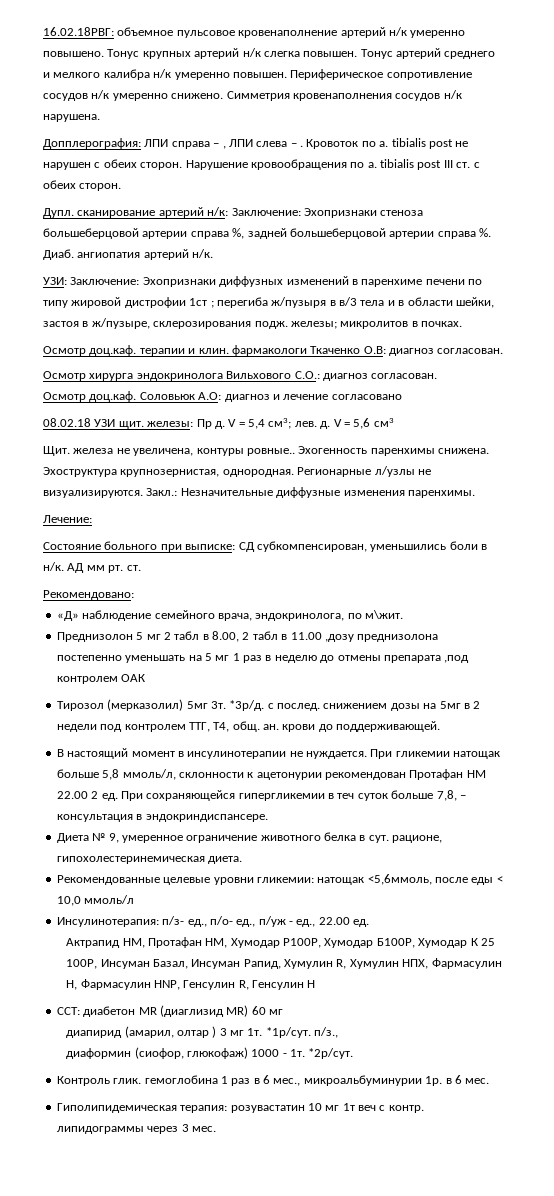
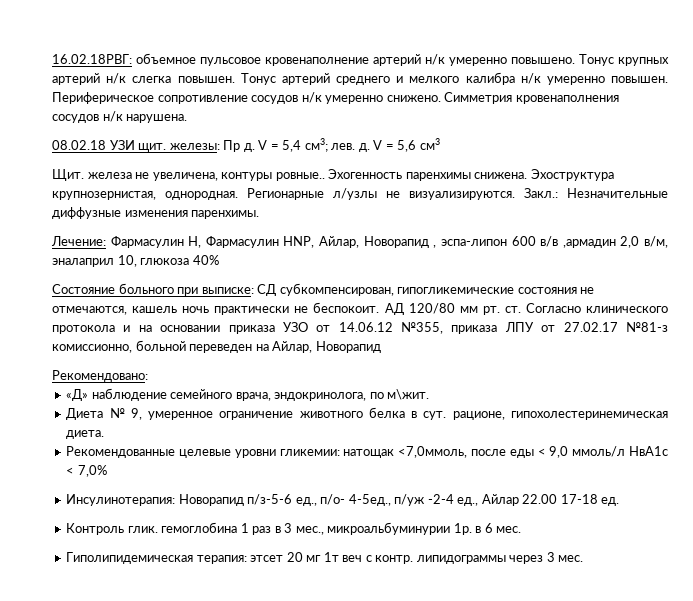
- Допплерография: ЛПИ справа – , ЛПИ слева – . Кровоток по а. tibialis роst не нарушен с обеих сторон. Нарушение кровообращения по а. tibialis роst III ст. с обеих сторон.
- Дупл. сканирование артерий н/к: Заключение: Эхопризнаки стеноза большеберцовой артерии справа %, задней большеберцовой артерии справа %. Диаб. ангиопатия артерий н/к.
- УЗИ: Заключение: Эхопризнаки диффузных изменений в паренхиме печени по типу жировой дистрофии 1ст ; перегиба ж/пузыря в в/3 тела и в области шейки, застоя в ж/пузыре, склерозирования подж. железы; микролитов в почках.
- Осмотр доц.каф. терапии и клин. фармакологи Ткаченко О.В: диагноз согласован.
- Осмотр хирурга эндокринолога Вильхового С.О.: диагноз согласован.
- Осмотр доц.каф. Соловьюк А.О: диагноз и лечение согласовано
- Лечение:
+ Лечение: Фармасулин Н, Фармасулин НNР, Айлар, Новорапид , эспа-липон 600 в/в ,армадин 2,0 в/м, эналаприл 10, глюкоза 40%
- Состояние больного при выписке: СД субкомпенсирован, уменьшились боли в н/к. АД мм рт. ст.
+ Состояние больного при выписке: СД субкомпенсирован, гипогликемические состояния не отмечаются, кашель ночь практически не беспокоит. АД 120/80 мм рт. ст. Согласно клинического протокола и на основании приказа УЗО от 14.06.12 №355, приказа ЛПУ от 27.02.17 №81-з комиссионно, больной переведен на Айлар, Новорапид
- Преднизолон 5 мг 2 табл в 8.00, 2 табл в 11.00 ,дозу преднизолона постепенно уменьшать на 5 мг 1 раз в неделю до отмены препарата ,под контролем ОАК
- Тирозол (мерказолил) 5мг 3т. *3р/д. с послед. снижением дозы на 5мг в 2 недели под контролем ТТГ, Т4, общ. ан. крови до поддерживающей.
- В настоящий момент в инсулинотерапии не нуждается. При гликемии натощак больше 5,8 ммоль/л, склонности к ацетонурии рекомендован Протафан НМ 22.00 2 ед. При сохраняющейся гипергликемии в теч суток больше 7,8, – консультация в эндокриндиспансере.
- Рекомендованные целевые уровни гликемии: натощак <5,6ммоль, после еды < 10,0 ммоль/л
- Инсулинотерапия: п/з- ед., п/о- ед., п/уж - ед., 22.00 ед.
- Актрапид НМ, Протафан НМ, Хумодар Р100Р, Хумодар Б100Р, Хумодар К 25 100Р, Инсуман Базал, Инсуман Рапид, Хумулин R, Хумулин НПХ, Фармасулин Н, Фармасулин НNР, Генсулин R, Генсулин Н
- ССТ: диабетон МR (диаглизид МR) 60 мг
- диапирид (амарил, олтар ) 3 мг 1т. *1р/сут. п/з.,
- диаформин (сиофор, глюкофаж) 1000 - 1т. *2р/сут.
+ Рекомендованные целевые уровни гликемии: натощак <7,0ммоль, после еды < 9,0 ммоль/л НвА1с < 7,0%
+ Инсулинотерапия: Новорапид п/з-5-6 ед., п/о- 4-5ед., п/уж -2-4 ед., Айлар 22.00 17-18 ед.
- Контроль глик. гемоглобина 1 раз в 6 мес., микроальбуминурии 1р. в 6 мес.
+ Контроль глик. гемоглобина 1 раз в 3 мес., микроальбуминурии 1р. в 6 мес.
- Гиполипидемическая терапия: розувастатин 10 мг 1т веч с контр. липидограммы через 3 мес.
+ Гиполипидемическая терапия: этсет 20 мг 1т веч с контр. липидограммы через 3 мес.

